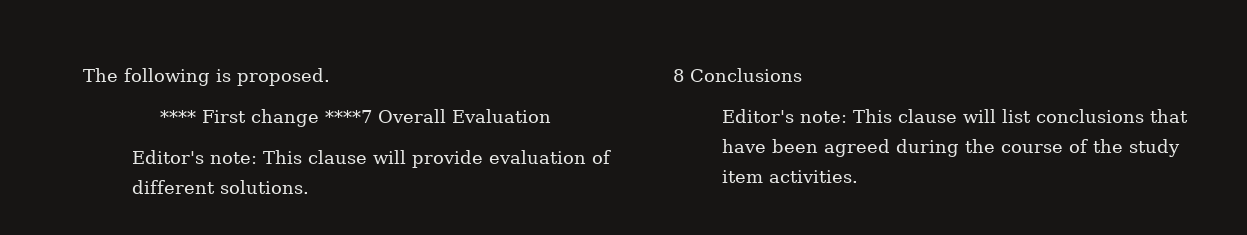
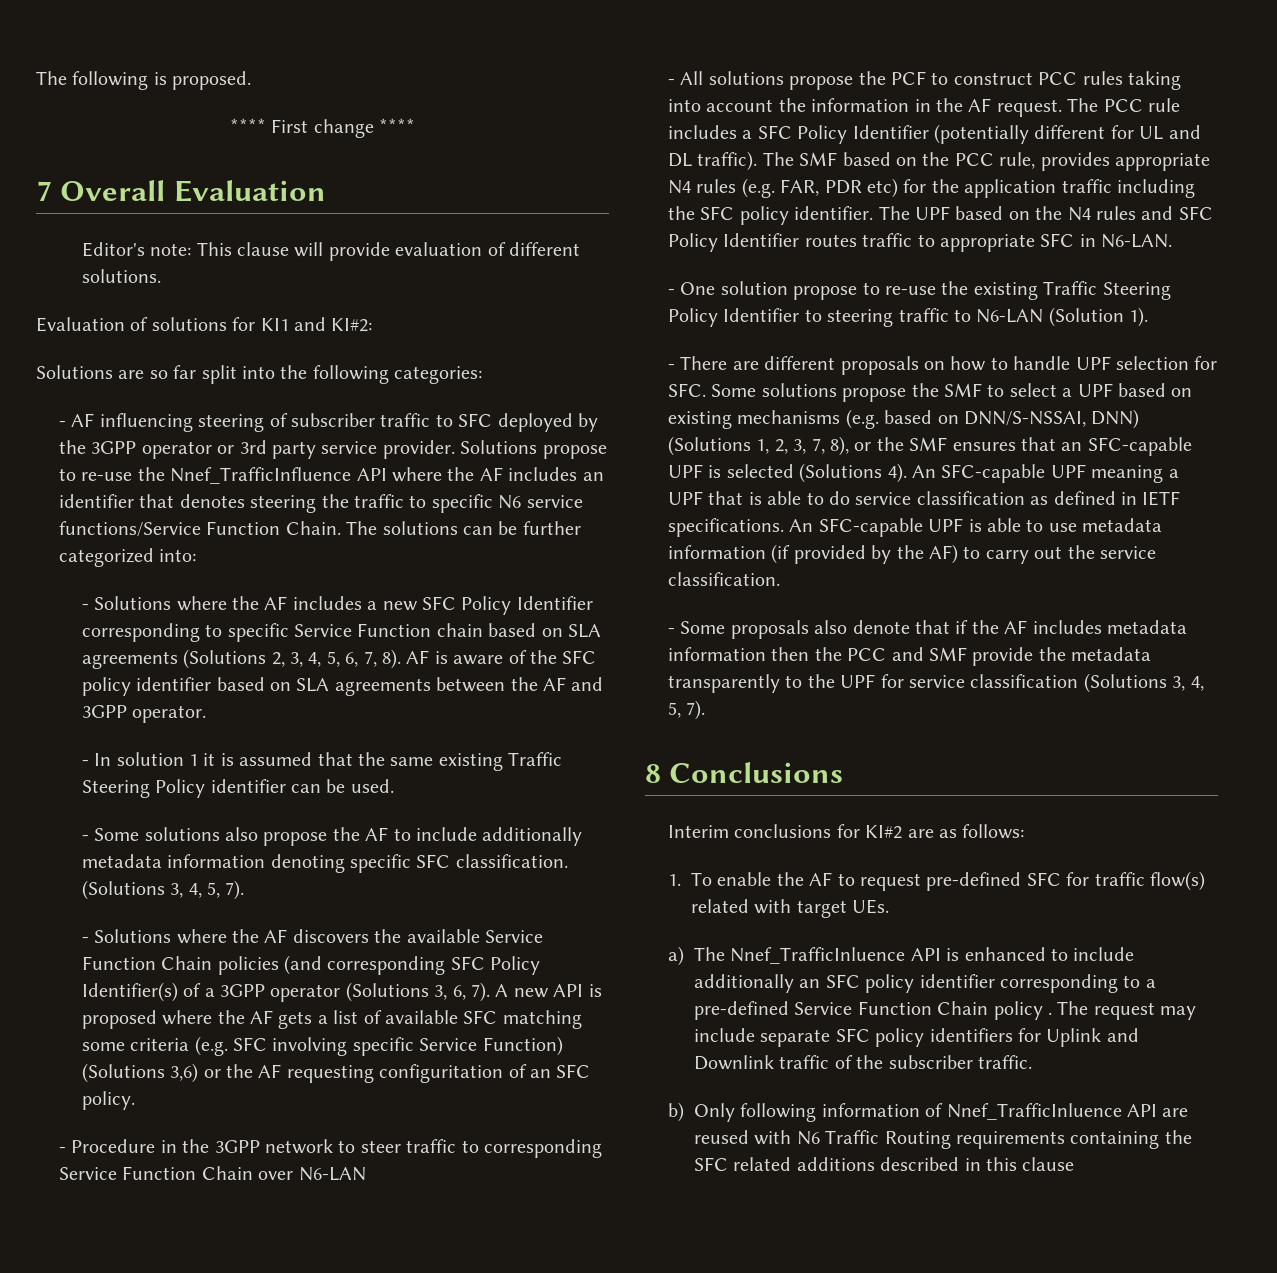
- **** First change ****7 Overall Evaluation
+ **** First change ****
+ 7 Overall Evaluation
+ Evaluation of solutions for KI1 and KI#2:
+ Solutions are so far split into the following categories:
+ - AF influencing steering of subscriber traffic to SFC deployed by the 3GPP operator or 3rd party service provider. Solutions propose to re-use the Nnef_TrafficInfluence API where the AF includes an identifier that denotes steering the traffic to specific N6 service functions/Service Function Chain. The solutions can be further categorized into:
+ - Solutions where the AF includes a new SFC Policy Identifier corresponding to specific Service Function chain based on SLA agreements (Solutions 2, 3, 4, 5, 6, 7, 8). AF is aware of the SFC policy identifier based on SLA agreements between the AF and 3GPP operator.
+ - In solution 1 it is assumed that the same existing Traffic Steering Policy identifier can be used.
+ - Some solutions also propose the AF to include additionally metadata information denoting specific SFC classification. (Solutions 3, 4, 5, 7).
+ - Solutions where the AF discovers the available Service Function Chain policies (and corresponding SFC Policy Identifier(s) of a 3GPP operator (Solutions 3, 6, 7). A new API is proposed where the AF gets a list of available SFC matching some criteria (e.g. SFC involving specific Service Function) (Solutions 3,6) or the AF requesting configuritation of an SFC policy.
+ - Procedure in the 3GPP network to steer traffic to corresponding Service Function Chain over N6-LAN
+ - All solutions propose the PCF to construct PCC rules taking into account the information in the AF request. The PCC rule includes a SFC Policy Identifier (potentially different for UL and DL traffic). The SMF based on the PCC rule, provides appropriate N4 rules (e.g. FAR, PDR etc) for the application traffic including the SFC policy identifier. The UPF based on the N4 rules and SFC Policy Identifier routes traffic to appropriate SFC in N6-LAN.
+ - One solution propose to re-use the existing Traffic Steering Policy Identifier to steering traffic to N6-LAN (Solution 1).
+ - There are different proposals on how to handle UPF selection for SFC. Some solutions propose the SMF to select a UPF based on existing mechanisms (e.g. based on DNN/S-NSSAI, DNN) (Solutions 1, 2, 3, 7, 8), or the SMF ensures that an SFC-capable UPF is selected (Solutions 4). An SFC-capable UPF meaning a UPF that is able to do service classification as defined in IETF specifications. An SFC-capable UPF is able to use metadata information (if provided by the AF) to carry out the service classification.
+ - Some proposals also denote that if the AF includes metadata information then the PCC and SMF provide the metadata transparently to the UPF for service classification (Solutions 3, 4, 5, 7).
  8 Conclusions
- Editor's note: This clause will list conclusions that have been agreed during the course of the study item activities.
+ Interim conclusions for KI#2 are as follows:
+ 1. To enable the AF to request pre-defined SFC for traffic flow(s) related with target UEs.
+ a) The Nnef_TrafficInluence API is enhanced to include additionally an SFC policy identifier corresponding to a pre-defined Service Function Chain policy . The request may include separate SFC policy identifiers for Uplink and Downlink traffic of the subscriber traffic.
+ b) Only following information of Nnef_TrafficInluence API are reused with N6 Traffic Routing requirements containing the SFC related additions described in this clause

